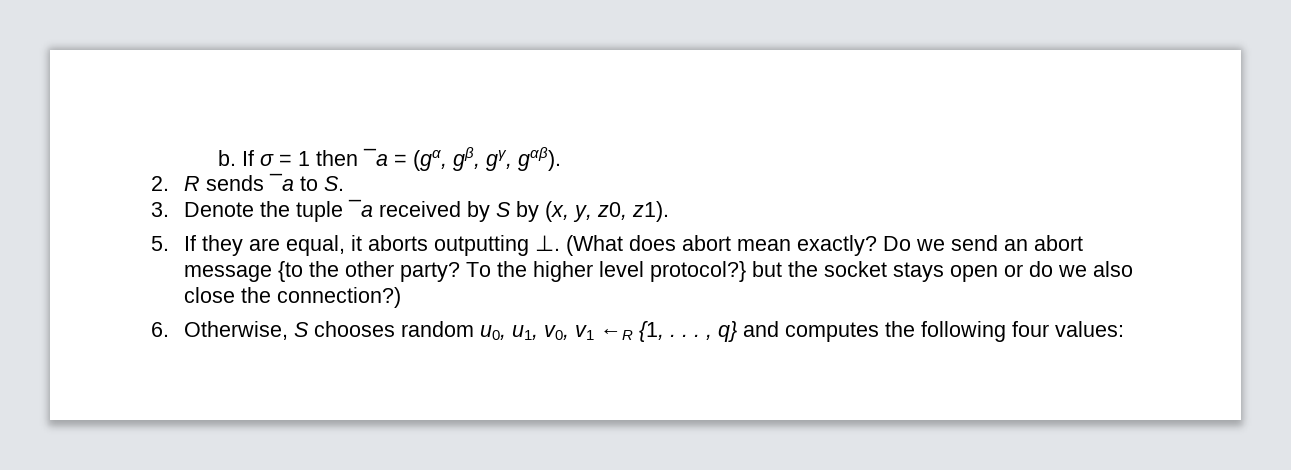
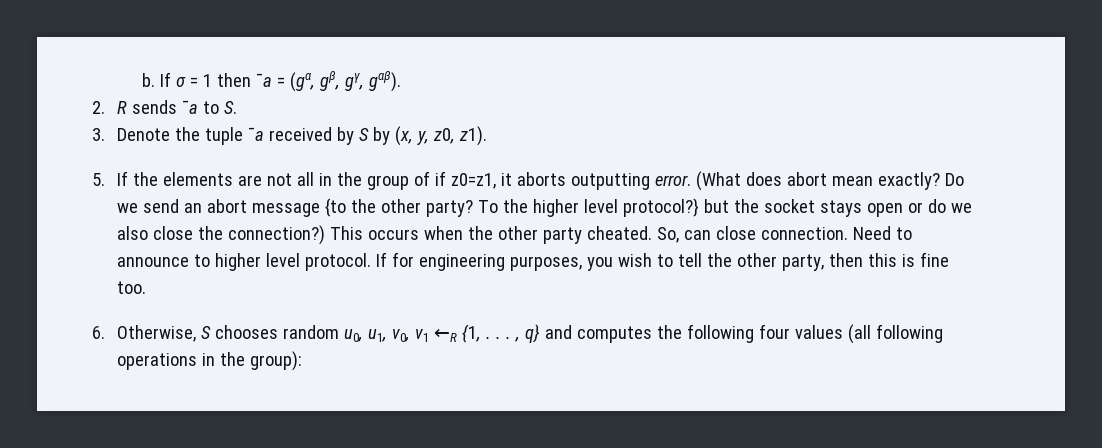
- 5. If they are equal, it aborts outputting ⊥.
+ 5. If the elements are not all in the group of if z0=z1, it aborts outputting error.
+ This occurs when the other party cheated. So, can close connection. Need to announce to higher level protocol. If for engineering purposes, you wish to tell the other party, then this is fine too.
- 6. Otherwise, S chooses random u0, u1, v0, v1 ←R {1, . . . , q} and computes the following four values:
+ 6. Otherwise, S chooses random u0, u1, v0, v1 ←R {1, . . . , q} and computes the following four values (all following operations in the group):

